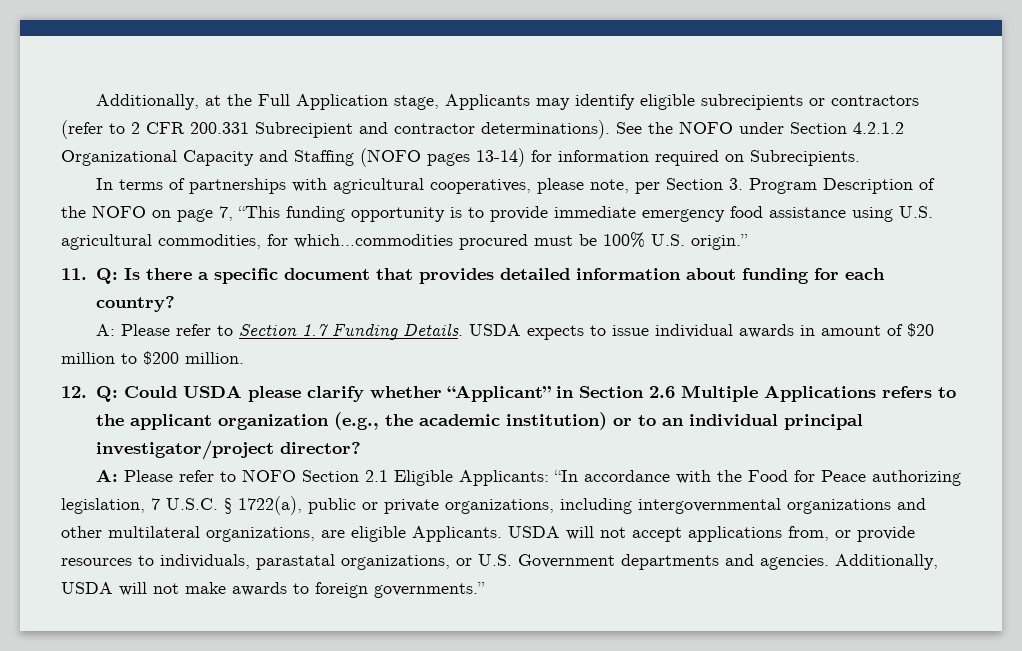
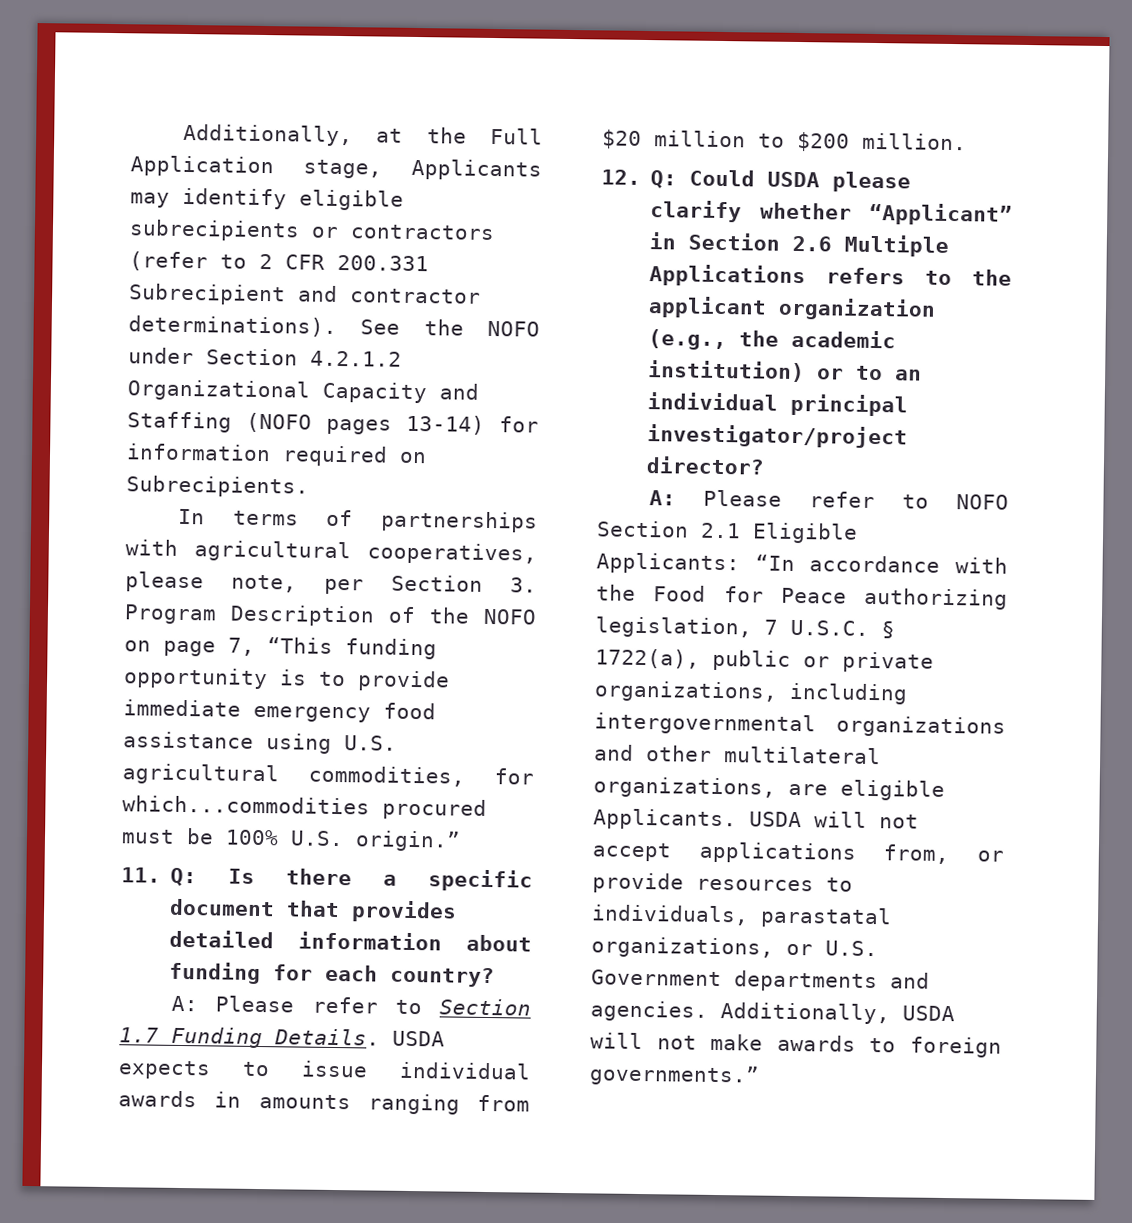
- USDA expects to issue individual awards in amount of $20 million to $200 million.
+ USDA expects to issue individual awards in amounts ranging from $20 million to $200 million.

